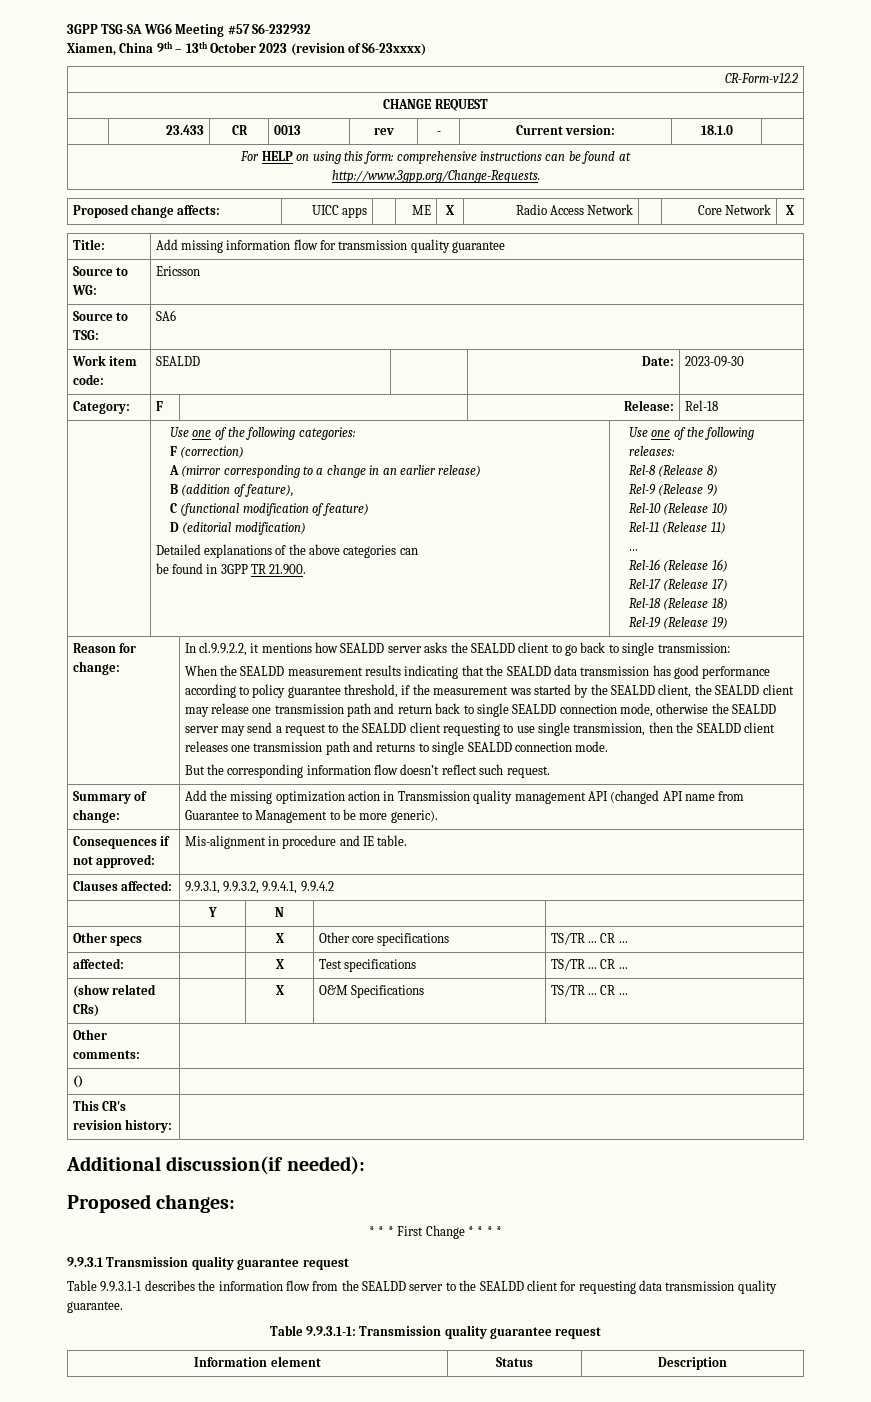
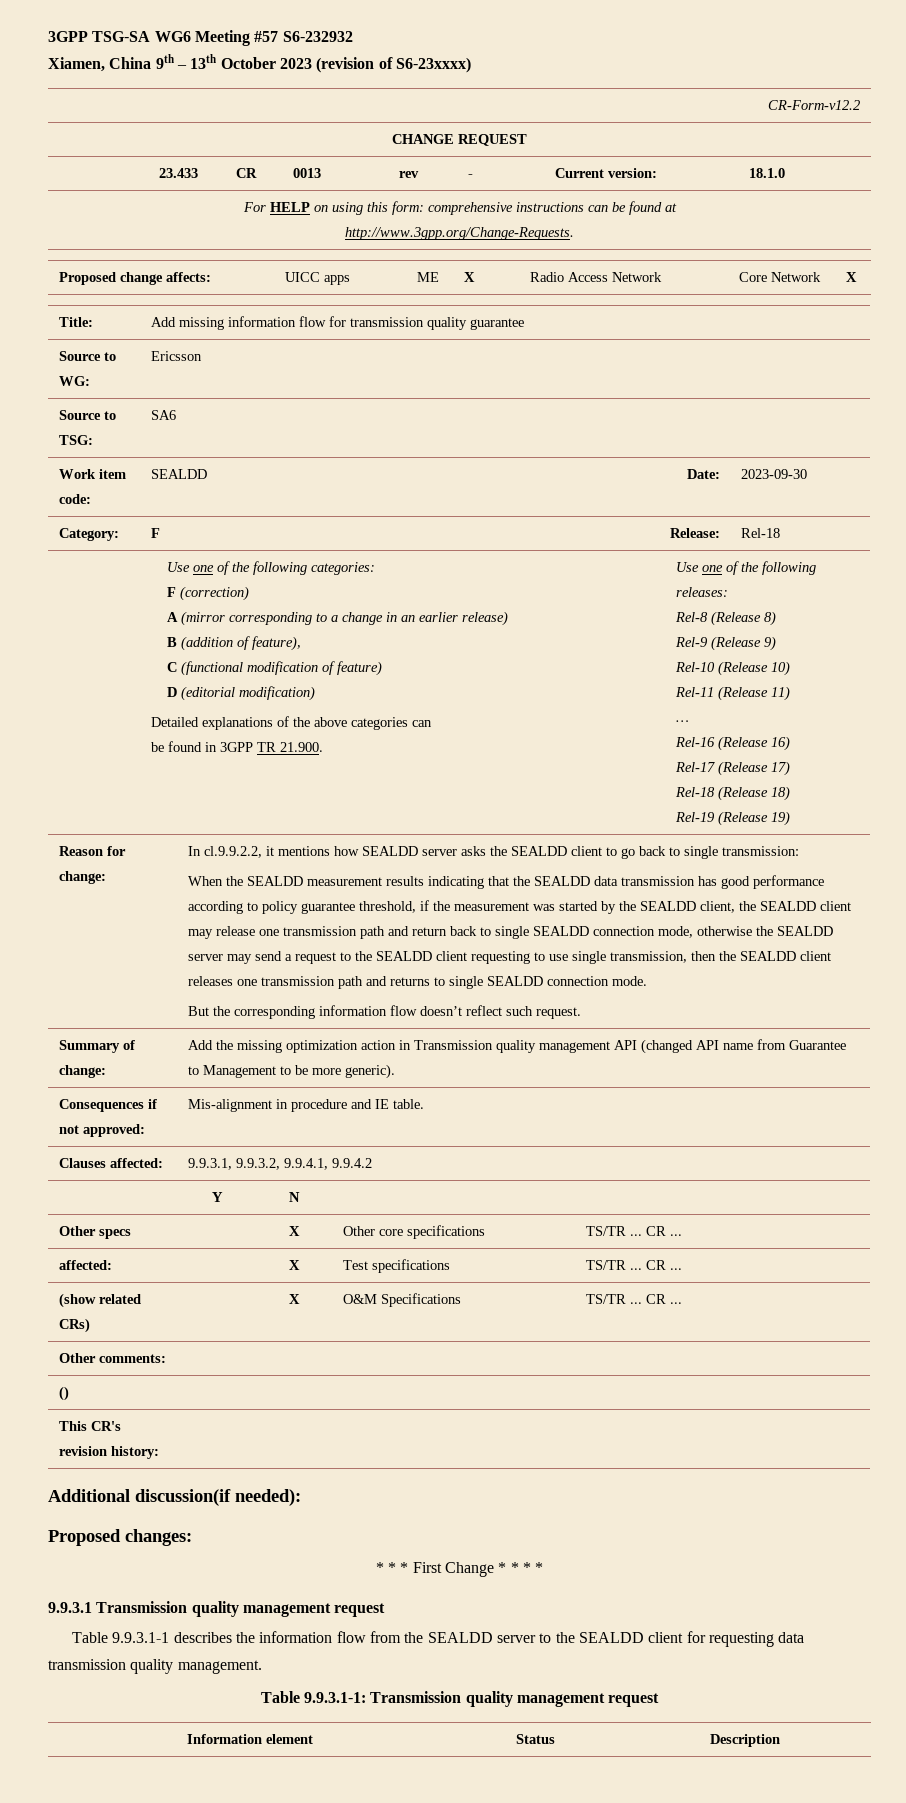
- 9.9.3.1 Transmission quality guarantee request
+ 9.9.3.1 Transmission quality management request
- Table 9.9.3.1-1 describes the information flow from the SEALDD server to the SEALDD client for requesting data transmission quality guarantee.
+ Table 9.9.3.1-1 describes the information flow from the SEALDD server to the SEALDD client for requesting data transmission quality management.
- Table 9.9.3.1-1: Transmission quality guarantee request
+ Table 9.9.3.1-1: Transmission quality management request

